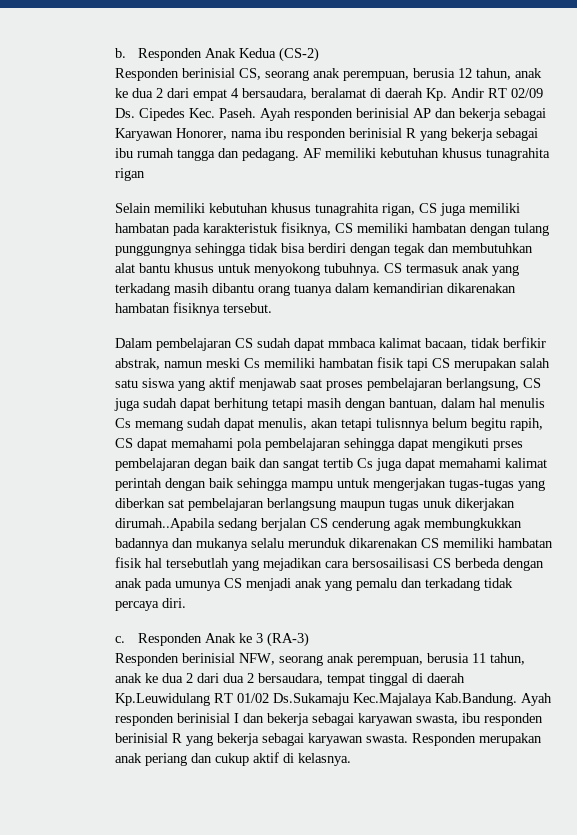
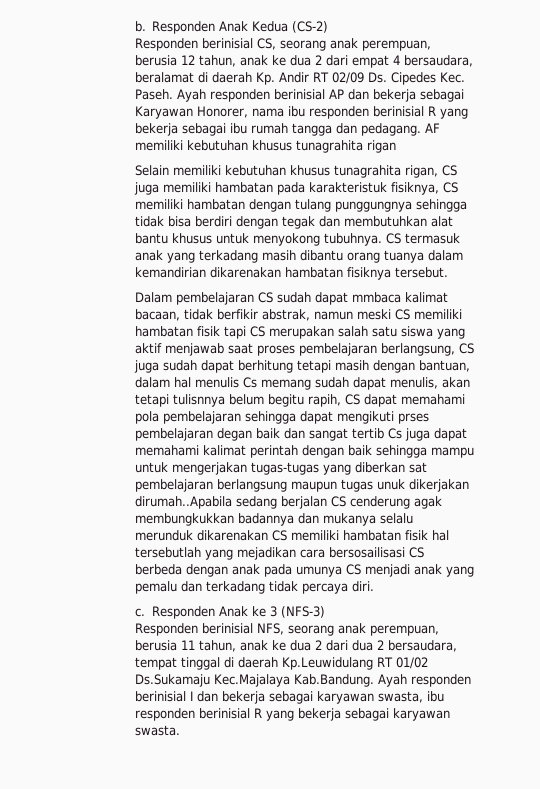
- Dalam pembelajaran CS sudah dapat mmbaca kalimat bacaan, tidak berfikir abstrak, namun meski Cs memiliki hambatan fisik tapi CS merupakan salah satu siswa yang aktif menjawab saat proses pembelajaran berlangsung, CS juga sudah dapat berhitung tetapi masih dengan bantuan, dalam hal menulis Cs memang sudah dapat menulis, akan tetapi tulisnnya belum begitu rapih, CS dapat memahami pola pembelajaran sehingga dapat mengikuti prses pembelajaran degan baik dan sangat tertib Cs juga dapat memahami kalimat perintah dengan baik sehingga mampu untuk mengerjakan tugas-tugas yang diberkan sat pembelajaran berlangsung maupun tugas unuk dikerjakan dirumah..Apabila sedang berjalan CS cenderung agak membungkukkan badannya dan mukanya selalu merunduk dikarenakan CS memiliki hambatan fisik hal tersebutlah yang mejadikan cara bersosailisasi CS berbeda dengan anak pada umunya CS menjadi anak yang pemalu dan terkadang tidak percaya diri.
+ Dalam pembelajaran CS sudah dapat mmbaca kalimat bacaan, tidak berfikir abstrak, namun meski CS memiliki hambatan fisik tapi CS merupakan salah satu siswa yang aktif menjawab saat proses pembelajaran berlangsung, CS juga sudah dapat berhitung tetapi masih dengan bantuan, dalam hal menulis Cs memang sudah dapat menulis, akan tetapi tulisnnya belum begitu rapih, CS dapat memahami pola pembelajaran sehingga dapat mengikuti prses pembelajaran degan baik dan sangat tertib Cs juga dapat memahami kalimat perintah dengan baik sehingga mampu untuk mengerjakan tugas-tugas yang diberkan sat pembelajaran berlangsung maupun tugas unuk dikerjakan dirumah..Apabila sedang berjalan CS cenderung agak membungkukkan badannya dan mukanya selalu merunduk dikarenakan CS memiliki hambatan fisik hal tersebutlah yang mejadikan cara bersosailisasi CS berbeda dengan anak pada umunya CS menjadi anak yang pemalu dan terkadang tidak percaya diri.
- Responden Anak ke 3 (RA-3)
- Responden berinisial NFW, seorang anak perempuan, berusia 11 tahun, anak ke dua 2 dari dua 2 bersaudara, tempat tinggal di daerah Kp.Leuwidulang RT 01/02 Ds.Sukamaju Kec.Majalaya Kab.Bandung. Ayah responden berinisial I dan bekerja sebagai karyawan swasta, ibu responden berinisial R yang bekerja sebagai karyawan swasta. Responden merupakan anak periang dan cukup aktif di kelasnya.
+ Responden Anak ke 3 (NFS-3)
+ Responden berinisial NFS, seorang anak perempuan, berusia 11 tahun, anak ke dua 2 dari dua 2 bersaudara, tempat tinggal di daerah Kp.Leuwidulang RT 01/02 Ds.Sukamaju Kec.Majalaya Kab.Bandung. Ayah responden berinisial I dan bekerja sebagai karyawan swasta, ibu responden berinisial R yang bekerja sebagai karyawan swasta.

